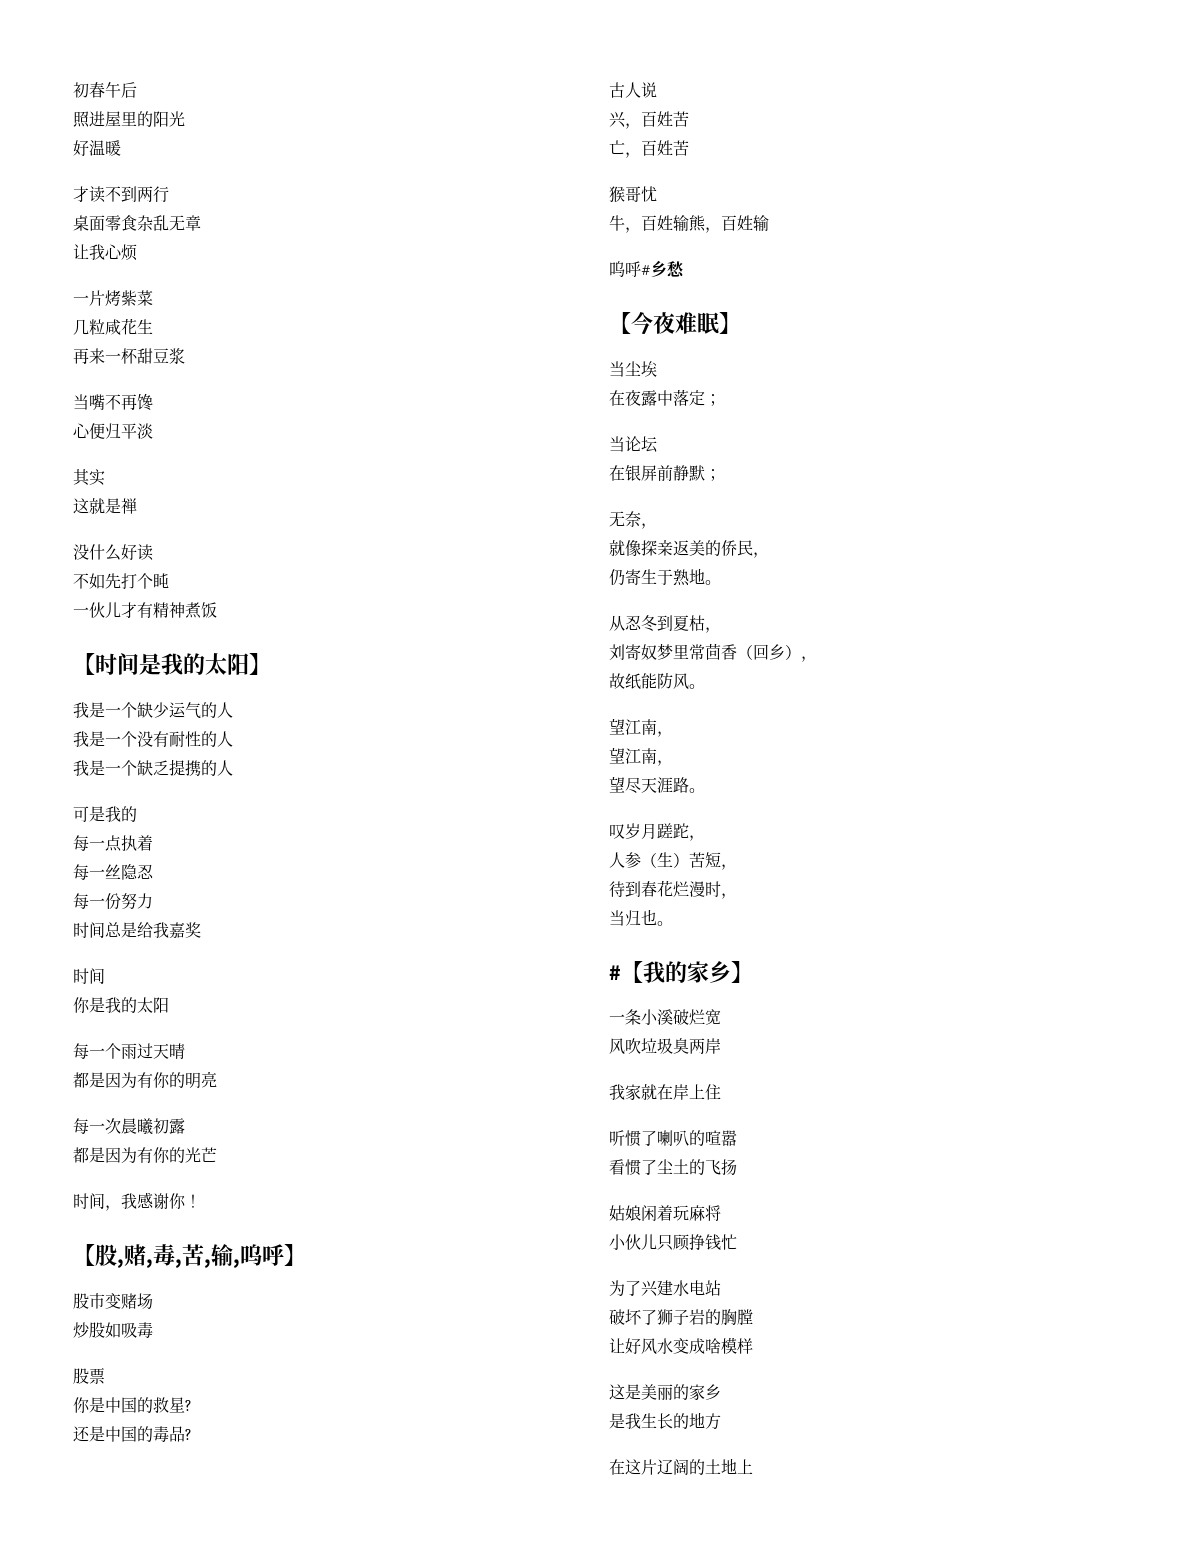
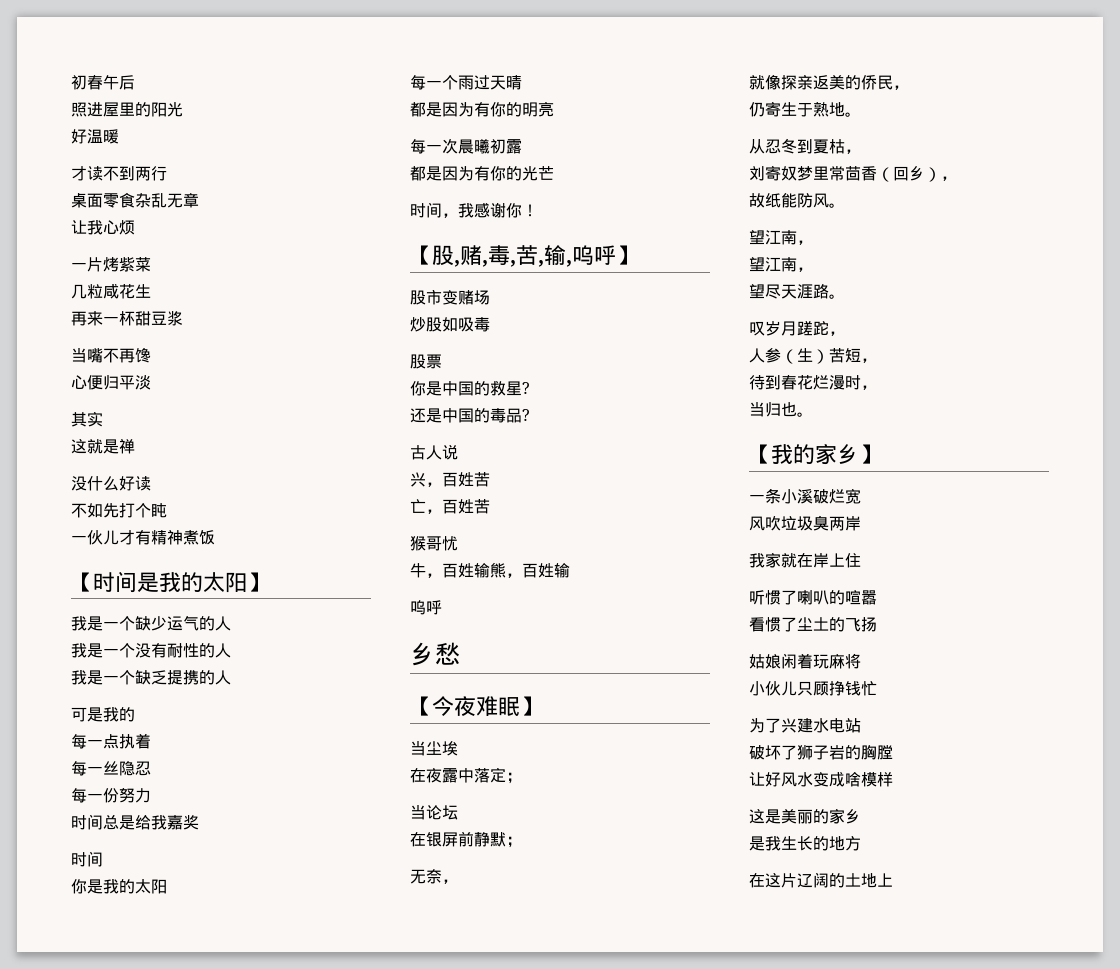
  牛，百姓输熊，百姓输
- 呜呼#乡愁
+ 呜呼
+ 乡愁
- #【我的家乡】
+ 【我的家乡】

